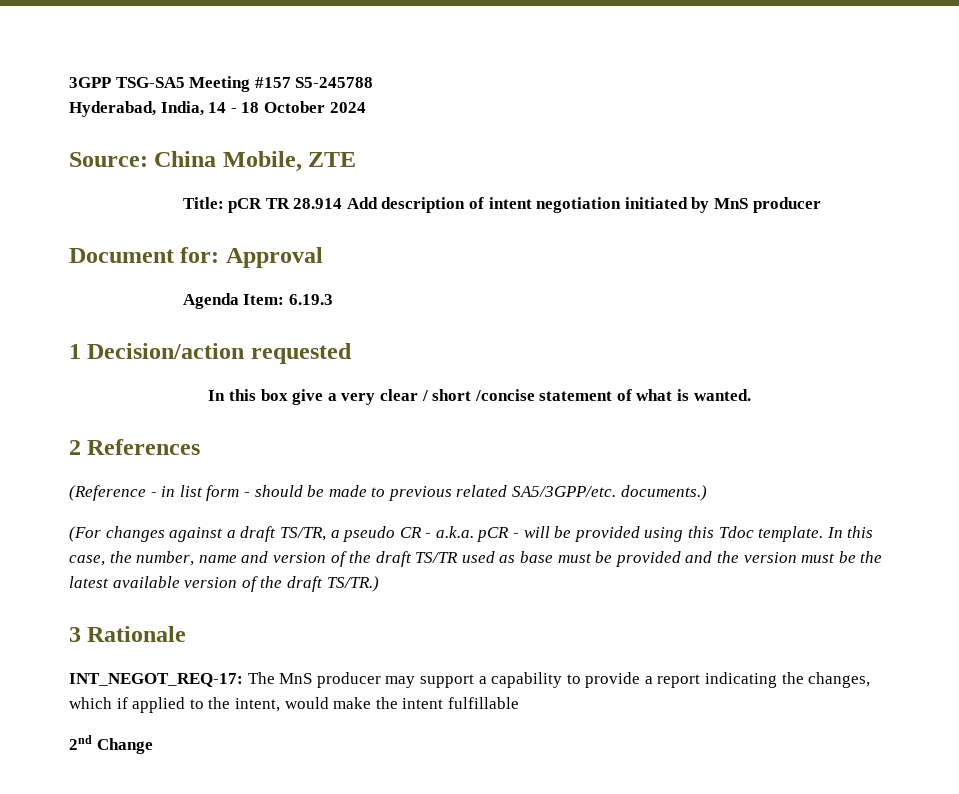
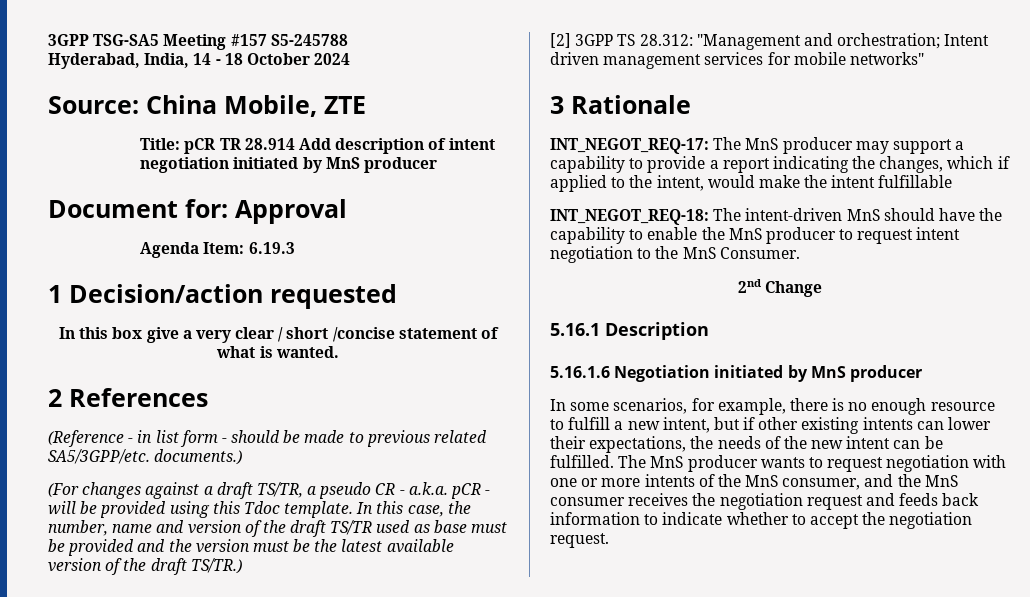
+ [2] 3GPP TS 28.312: "Management and orchestration; Intent driven management services for mobile networks"
+ INT_NEGOT_REQ-18: The intent-driven MnS should have the capability to enable the MnS producer to request intent negotiation to the MnS Consumer.
  2nd Change
+ 5.16.1 Description
+ 5.16.1.6 Negotiation initiated by MnS producer
+ In some scenarios, for example, there is no enough resource to fulfill a new intent, but if other existing intents can lower their expectations, the needs of the new intent can be fulfilled. The MnS producer wants to request negotiation with one or more intents of the MnS consumer, and the MnS consumer receives the negotiation request and feeds back information to indicate whether to accept the negotiation request.

